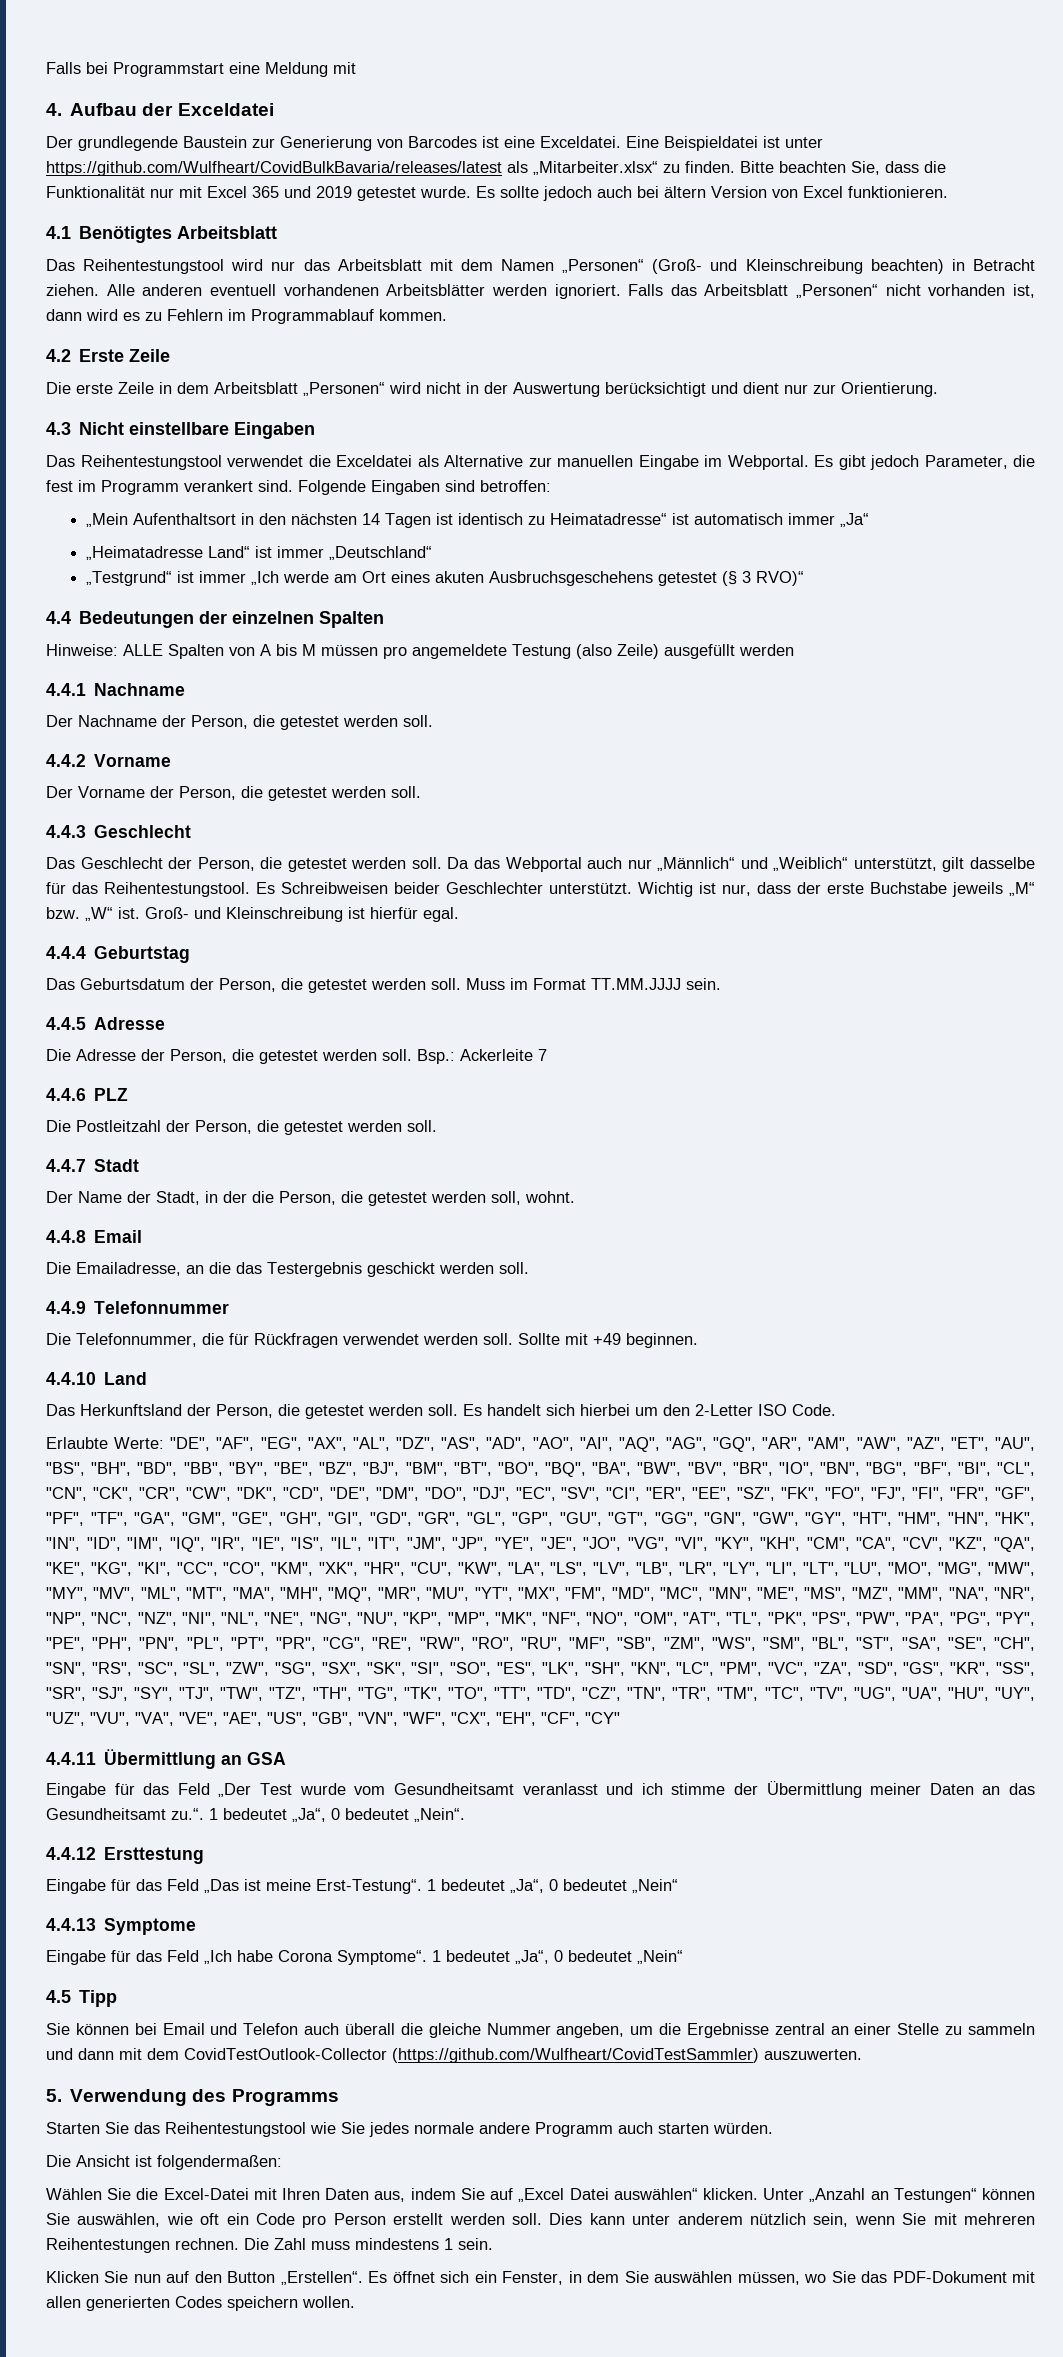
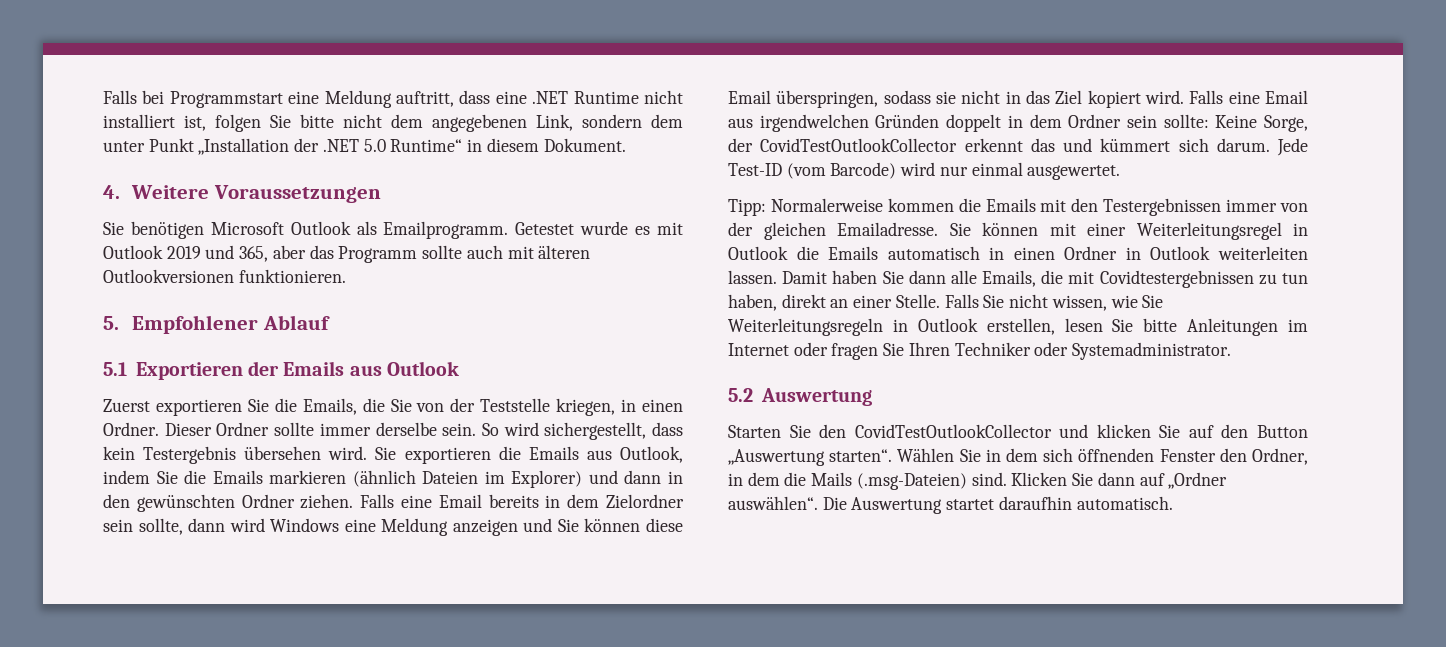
- Falls bei Programmstart eine Meldung mit
- 4. Aufbau der Exceldatei
- Der grundlegende Baustein zur Generierung von Barcodes ist eine Exceldatei. Eine Beispieldatei ist unter https://github.com/Wulfheart/CovidBulkBavaria/releases/latest als „Mitarbeiter.xlsx“ zu finden. Bitte beachten Sie, dass die Funktionalität nur mit Excel 365 und 2019 getestet wurde. Es sollte jedoch auch bei ältern Version von Excel funktionieren.
- 4.1 Benötigtes Arbeitsblatt
- Das Reihentestungstool wird nur das Arbeitsblatt mit dem Namen „Personen“ (Groß- und Kleinschreibung beachten) in Betracht ziehen. Alle anderen eventuell vorhandenen Arbeitsblätter werden ignoriert. Falls das Arbeitsblatt „Personen“ nicht vorhanden ist, dann wird es zu Fehlern im Programmablauf kommen.
- 4.2 Erste Zeile
- Die erste Zeile in dem Arbeitsblatt „Personen“ wird nicht in der Auswertung berücksichtigt und dient nur zur Orientierung.
- 4.3 Nicht einstellbare Eingaben
- Das Reihentestungstool verwendet die Exceldatei als Alternative zur manuellen Eingabe im Webportal. Es gibt jedoch Parameter, die fest im Programm verankert sind. Folgende Eingaben sind betroffen:
- „Mein Aufenthaltsort in den nächsten 14 Tagen ist identisch zu Heimatadresse“ ist automatisch immer „Ja“
- „Heimatadresse Land“ ist immer „Deutschland“
- „Testgrund“ ist immer „Ich werde am Ort eines akuten Ausbruchsgeschehens getestet (§ 3 RVO)“
- 4.4 Bedeutungen der einzelnen Spalten
- Hinweise: ALLE Spalten von A bis M müssen pro angemeldete Testung (also Zeile) ausgefüllt werden
- 4.4.1 Nachname
- Der Nachname der Person, die getestet werden soll.
- 4.4.2 Vorname
- Der Vorname der Person, die getestet werden soll.
- 4.4.3 Geschlecht
- Das Geschlecht der Person, die getestet werden soll. Da das Webportal auch nur „Männlich“ und „Weiblich“ unterstützt, gilt dasselbe für das Reihentestungstool. Es Schreibweisen beider Geschlechter unterstützt. Wichtig ist nur, dass der erste Buchstabe jeweils „M“ bzw. „W“ ist. Groß- und Kleinschreibung ist hierfür egal.
- 4.4.4 Geburtstag
- Das Geburtsdatum der Person, die getestet werden soll. Muss im Format TT.MM.JJJJ sein.
- 4.4.5 Adresse
- Die Adresse der Person, die getestet werden soll. Bsp.: Ackerleite 7
- 4.4.6 PLZ
- Die Postleitzahl der Person, die getestet werden soll.
- 4.4.7 Stadt
- Der Name der Stadt, in der die Person, die getestet werden soll, wohnt.
- 4.4.8 Email
- Die Emailadresse, an die das Testergebnis geschickt werden soll.
- 4.4.9 Telefonnummer
- Die Telefonnummer, die für Rückfragen verwendet werden soll. Sollte mit +49 beginnen.
- 4.4.10 Land
- Das Herkunftsland der Person, die getestet werden soll. Es handelt sich hierbei um den 2-Letter ISO Code.
- Erlaubte Werte: "DE", "AF", "EG", "AX", "AL", "DZ", "AS", "AD", "AO", "AI", "AQ", "AG", "GQ", "AR", "AM", "AW", "AZ", "ET", "AU", "BS", "BH", "BD", "BB", "BY", "BE", "BZ", "BJ", "BM", "BT", "BO", "BQ", "BA", "BW", "BV", "BR", "IO", "BN", "BG", "BF", "BI", "CL", "CN", "CK", "CR", "CW", "DK", "CD", "DE", "DM", "DO", "DJ", "EC", "SV", "CI", "ER", "EE", "SZ", "FK", "FO", "FJ", "FI", "FR", "GF", "PF", "TF", "GA", "GM", "GE", "GH", "GI", "GD", "GR", "GL", "GP", "GU", "GT", "GG", "GN", "GW", "GY", "HT", "HM", "HN", "HK", "IN", "ID", "IM", "IQ", "IR", "IE", "IS", "IL", "IT", "JM", "JP", "YE", "JE", "JO", "VG", "VI", "KY", "KH", "CM", "CA", "CV", "KZ", "QA", "KE", "KG", "KI", "CC", "CO", "KM", "XK", "HR", "CU", "KW", "LA", "LS", "LV", "LB", "LR", "LY", "LI", "LT", "LU", "MO", "MG", "MW", "MY", "MV", "ML", "MT", "MA", "MH", "MQ", "MR", "MU", "YT", "MX", "FM", "MD", "MC", "MN", "ME", "MS", "MZ", "MM", "NA", "NR", "NP", "NC", "NZ", "NI", "NL", "NE", "NG", "NU", "KP", "MP", "MK", "NF", "NO", "OM", "AT", "TL", "PK", "PS", "PW", "PA", "PG", "PY", "PE", "PH", "PN", "PL", "PT", "PR", "CG", "RE", "RW", "RO", "RU", "MF", "SB", "ZM", "WS", "SM", "BL", "ST", "SA", "SE", "CH", "SN", "RS", "SC", "SL", "ZW", "SG", "SX", "SK", "SI", "SO", "ES", "LK", "SH", "KN", "LC", "PM", "VC", "ZA", "SD", "GS", "KR", "SS", "SR", "SJ", "SY", "TJ", "TW", "TZ", "TH", "TG", "TK", "TO", "TT", "TD", "CZ", "TN", "TR", "TM", "TC", "TV", "UG", "UA", "HU", "UY", "UZ", "VU", "VA", "VE", "AE", "US", "GB", "VN", "WF", "CX", "EH", "CF", "CY"
- 4.4.11 Übermittlung an GSA
- Eingabe für das Feld „Der Test wurde vom Gesundheitsamt veranlasst und ich stimme der Übermittlung meiner Daten an das Gesundheitsamt zu.“. 1 bedeutet „Ja“, 0 bedeutet „Nein“.
- 4.4.12 Ersttestung
- Eingabe für das Feld „Das ist meine Erst-Testung“. 1 bedeutet „Ja“, 0 bedeutet „Nein“
- 4.4.13 Symptome
- Eingabe für das Feld „Ich habe Corona Symptome“. 1 bedeutet „Ja“, 0 bedeutet „Nein“
- 4.5 Tipp
- Sie können bei Email und Telefon auch überall die gleiche Nummer angeben, um die Ergebnisse zentral an einer Stelle zu sammeln und dann mit dem CovidTestOutlook-Collector (https://github.com/Wulfheart/CovidTestSammler) auszuwerten.
- 5. Verwendung des Programms
- Starten Sie das Reihentestungstool wie Sie jedes normale andere Programm auch starten würden.
- Die Ansicht ist folgendermaßen:
- Wählen Sie die Excel-Datei mit Ihren Daten aus, indem Sie auf „Excel Datei auswählen“ klicken. Unter „Anzahl an Testungen“ können Sie auswählen, wie oft ein Code pro Person erstellt werden soll. Dies kann unter anderem nützlich sein, wenn Sie mit mehreren Reihentestungen rechnen. Die Zahl muss mindestens 1 sein.
- Klicken Sie nun auf den Button „Erstellen“. Es öffnet sich ein Fenster, in dem Sie auswählen müssen, wo Sie das PDF-Dokument mit allen generierten Codes speichern wollen.
+ Falls bei Programmstart eine Meldung auftritt, dass eine .NET Runtime nicht installiert ist, folgen Sie bitte nicht dem angegebenen Link, sondern dem unter Punkt „Installation der .NET 5.0 Runtime“ in diesem Dokument.
+ 4. Weitere Voraussetzungen
+ Sie benötigen Microsoft Outlook als Emailprogramm. Getestet wurde es mit Outlook 2019 und 365, aber das Programm sollte auch mit älteren Outlookversionen funktionieren.
+ 5. Empfohlener Ablauf
+ 5.1 Exportieren der Emails aus Outlook
+ Zuerst exportieren Sie die Emails, die Sie von der Teststelle kriegen, in einen Ordner. Dieser Ordner sollte immer derselbe sein. So wird sichergestellt, dass kein Testergebnis übersehen wird. Sie exportieren die Emails aus Outlook, indem Sie die Emails markieren (ähnlich Dateien im Explorer) und dann in den gewünschten Ordner ziehen. Falls eine Email bereits in dem Zielordner sein sollte, dann wird Windows eine Meldung anzeigen und Sie können diese Email überspringen, sodass sie nicht in das Ziel kopiert wird. Falls eine Email aus irgendwelchen Gründen doppelt in dem Ordner sein sollte: Keine Sorge, der CovidTestOutlookCollector erkennt das und kümmert sich darum. Jede Test-ID (vom Barcode) wird nur einmal ausgewertet.
+ Tipp: Normalerweise kommen die Emails mit den Testergebnissen immer von der gleichen Emailadresse. Sie können mit einer Weiterleitungsregel in Outlook die Emails automatisch in einen Ordner in Outlook weiterleiten lassen. Damit haben Sie dann alle Emails, die mit Covidtestergebnissen zu tun haben, direkt an einer Stelle. Falls Sie nicht wissen, wie Sie Weiterleitungsregeln in Outlook erstellen, lesen Sie bitte Anleitungen im Internet oder fragen Sie Ihren Techniker oder Systemadministrator.
+ 5.2 Auswertung
+ Starten Sie den CovidTestOutlookCollector und klicken Sie auf den Button „Auswertung starten“. Wählen Sie in dem sich öffnenden Fenster den Ordner, in dem die Mails (.msg-Dateien) sind. Klicken Sie dann auf „Ordner auswählen“. Die Auswertung startet daraufhin automatisch.

